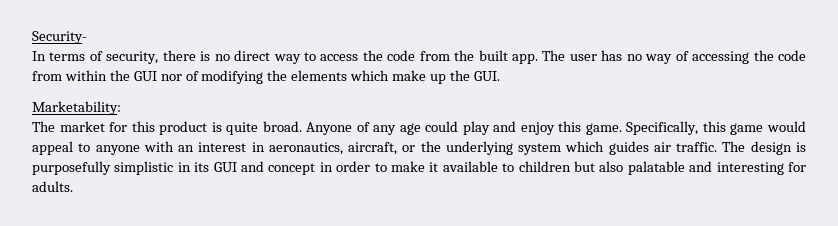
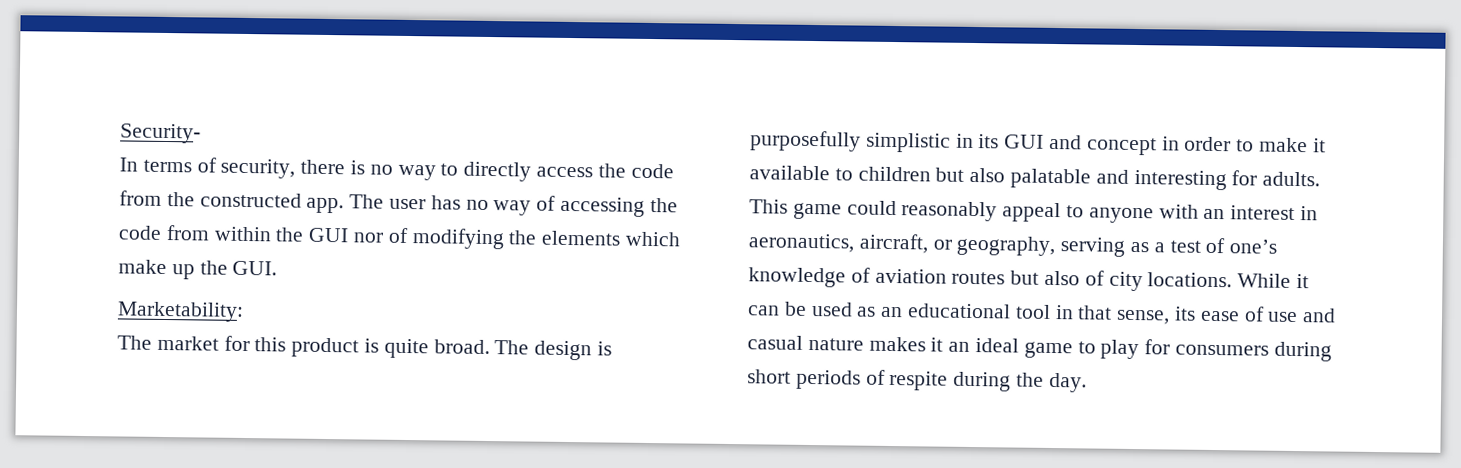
- In terms of security, there is no direct way to access the code from the built app.
+ In terms of security, there is no way to directly access the code from the constructed app.
- Anyone of any age could play and enjoy this game. Specifically, this game would appeal to anyone with an interest in aeronautics, aircraft, or the underlying system which guides air traffic.
+ This game could reasonably appeal to anyone with an interest in aeronautics, aircraft, or geography, serving as a test of one’s knowledge of aviation routes but also of city locations. While it can be used as an educational tool in that sense, its ease of use and casual nature makes it an ideal game to play for consumers during short periods of respite during the day.

